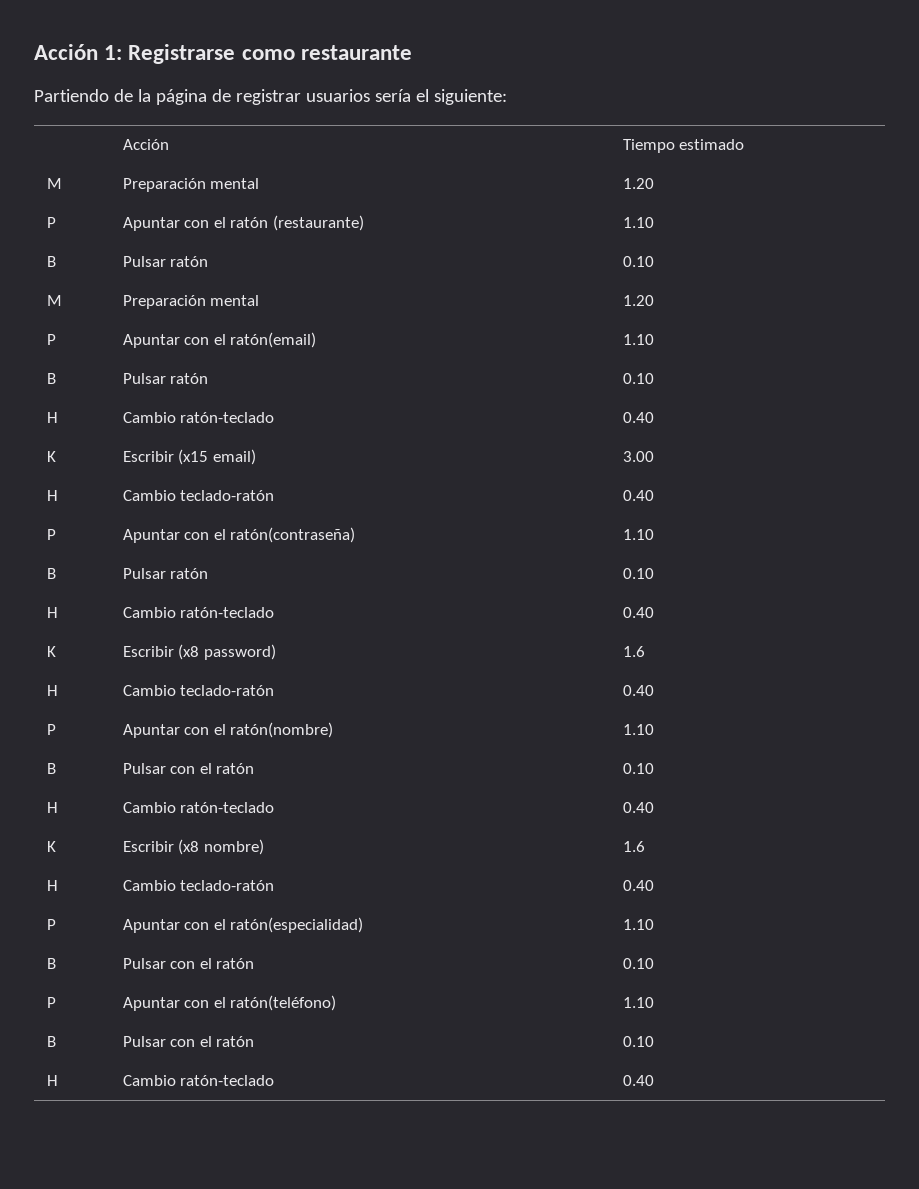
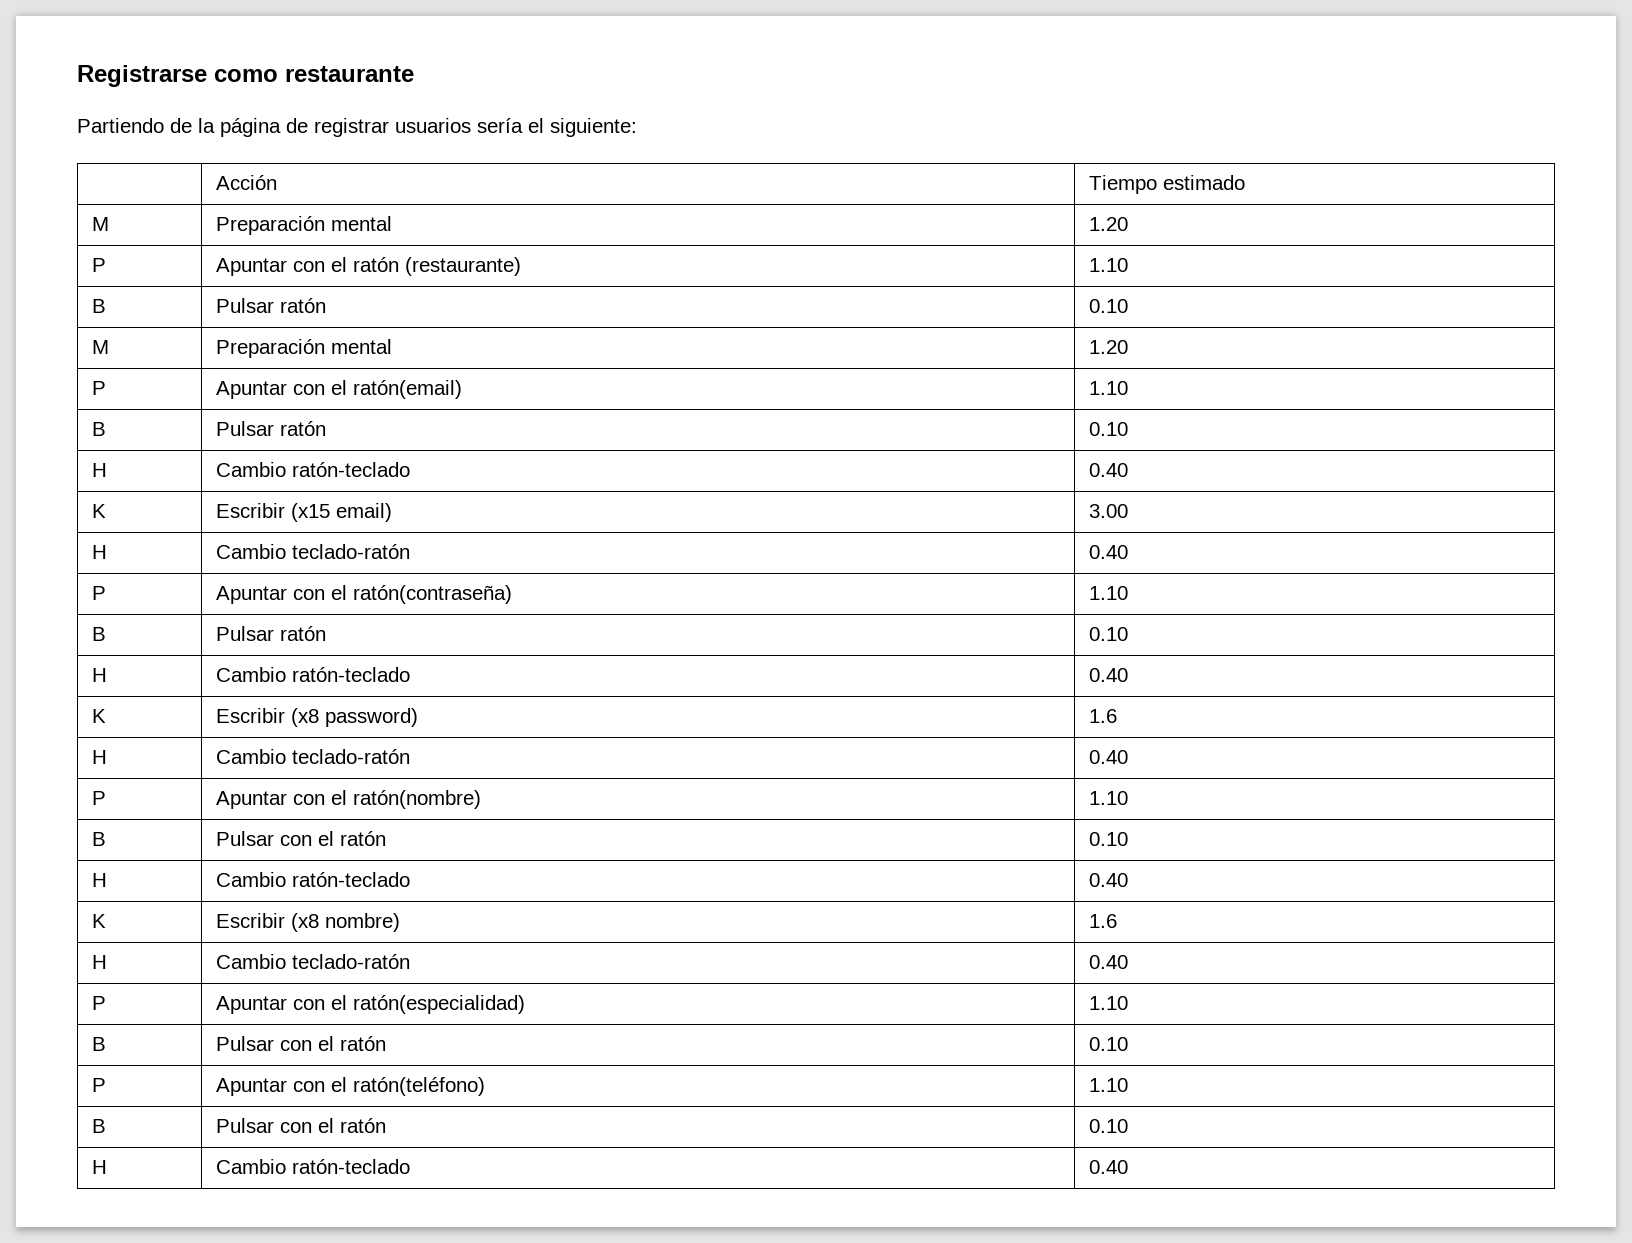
- Acción 1: Registrarse como restaurante
+ Registrarse como restaurante

